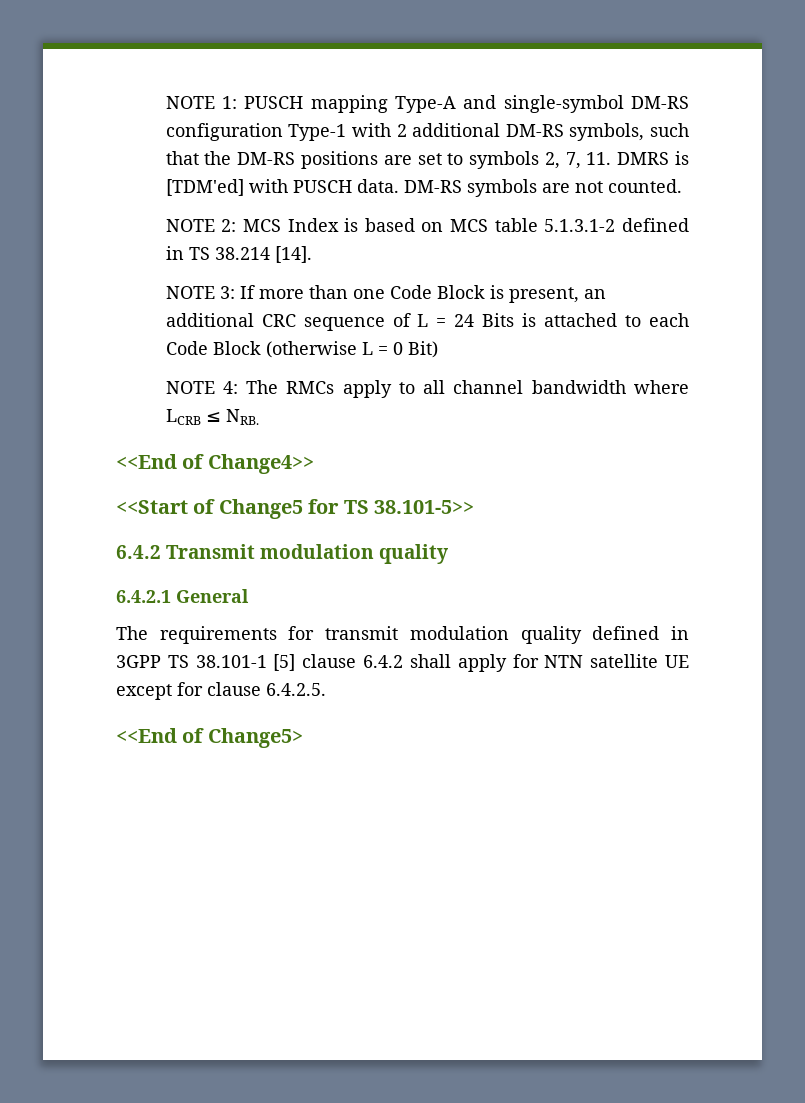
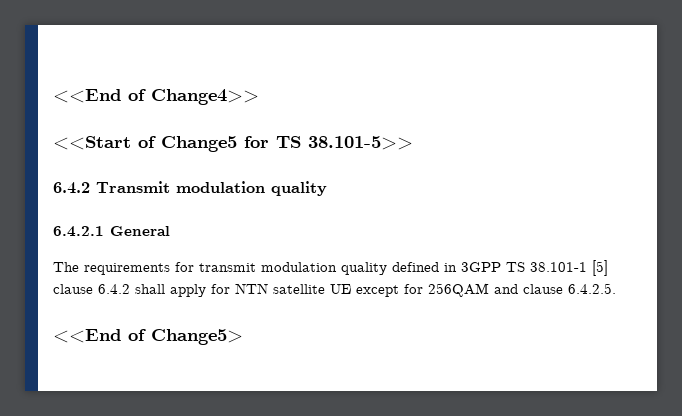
- NOTE 1: PUSCH mapping Type-A and single-symbol DM-RS configuration Type-1 with 2 additional DM-RS symbols, such that the DM-RS positions are set to symbols 2, 7, 11. DMRS is [TDM'ed] with PUSCH data. DM-RS symbols are not counted.
- NOTE 2: MCS Index is based on MCS table 5.1.3.1-2 defined in TS 38.214 [14].
- NOTE 3: If more than one Code Block is present, an additional CRC sequence of L = 24 Bits is attached to each Code Block (otherwise L = 0 Bit)
- NOTE 4: The RMCs apply to all channel bandwidth where LCRB ≤ NRB.
- The requirements for transmit modulation quality defined in 3GPP TS 38.101-1 [5] clause 6.4.2 shall apply for NTN satellite UE except for clause 6.4.2.5.
+ The requirements for transmit modulation quality defined in 3GPP TS 38.101-1 [5] clause 6.4.2 shall apply for NTN satellite UE except for 256QAM and clause 6.4.2.5.

